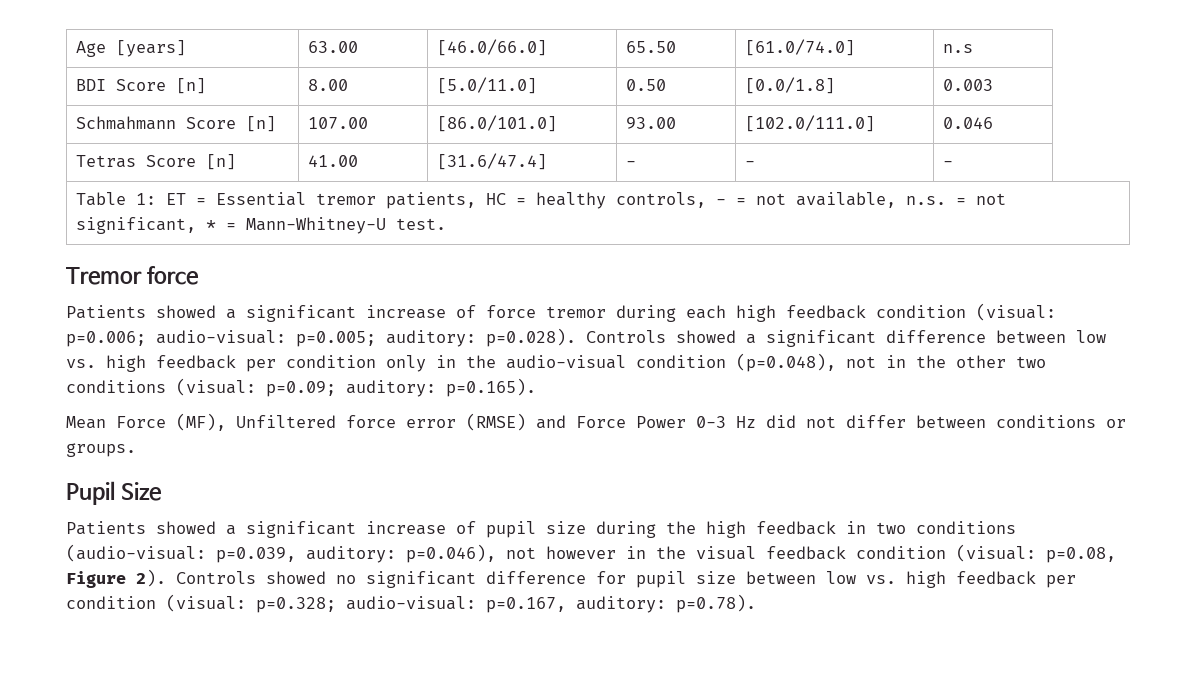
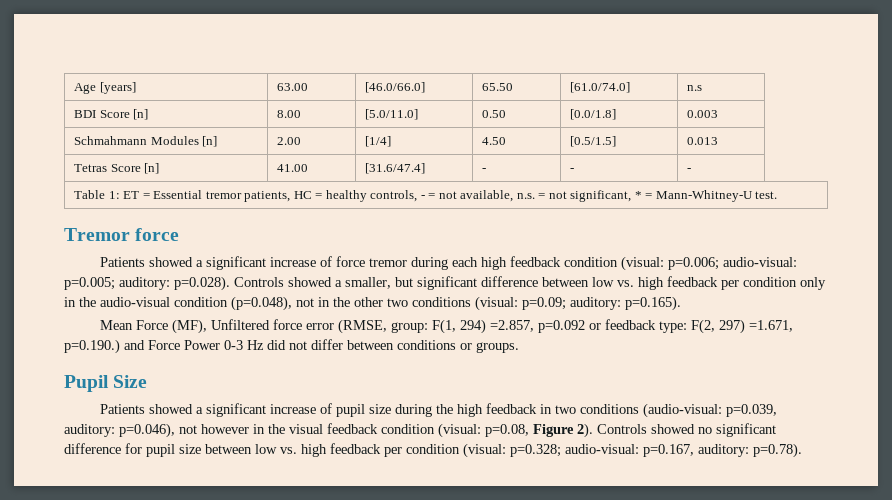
- Schmahmann Score [n] | 107.00 | [86.0/101.0] | 93.00 | [102.0/111.0] | 0.046
+ Schmahmann Modules [n] | 2.00 | [1/4] | 4.50 | [0.5/1.5] | 0.013
- Patients showed a significant increase of force tremor during each high feedback condition (visual: p=0.006; audio-visual: p=0.005; auditory: p=0.028). Controls showed a significant difference between low vs. high feedback per condition only in the audio-visual condition (p=0.048), not in the other two conditions (visual: p=0.09; auditory: p=0.165).
+ Patients showed a significant increase of force tremor during each high feedback condition (visual: p=0.006; audio-visual: p=0.005; auditory: p=0.028). Controls showed a smaller, but significant difference between low vs. high feedback per condition only in the audio-visual condition (p=0.048), not in the other two conditions (visual: p=0.09; auditory: p=0.165).
- Mean Force (MF), Unfiltered force error (RMSE) and Force Power 0-3 Hz did not differ between conditions or groups.
+ Mean Force (MF), Unfiltered force error (RMSE, group: F(1, 294) =2.857, p=0.092 or feedback type: F(2, 297) =1.671, p=0.190.) and Force Power 0-3 Hz did not differ between conditions or groups.

